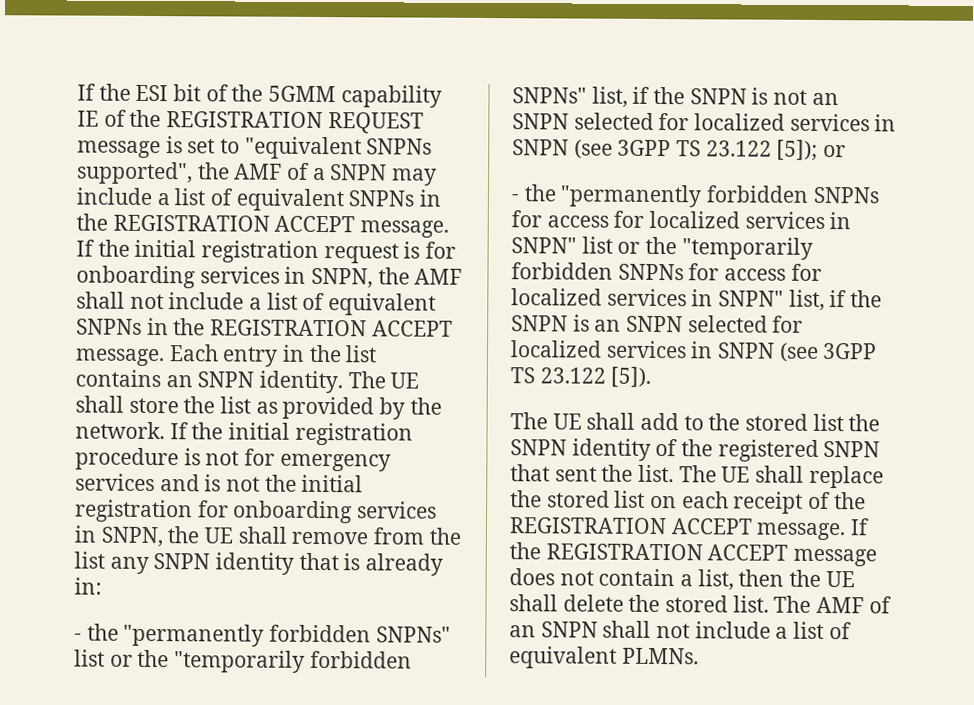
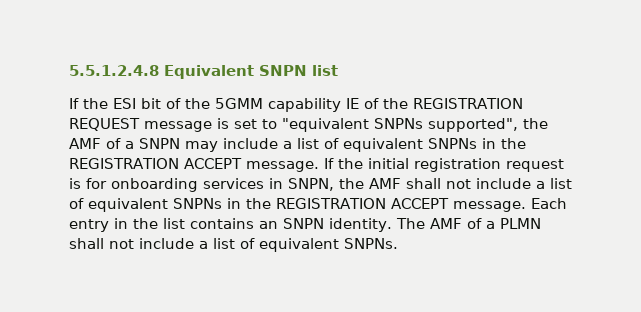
+ 5.5.1.2.4.8 Equivalent SNPN list
- The UE shall store the list as provided by the network. If the initial registration procedure is not for emergency services and is not the initial registration for onboarding services in SNPN, the UE shall remove from the list any SNPN identity that is already in:
- - the "permanently forbidden SNPNs" list or the "temporarily forbidden SNPNs" list, if the SNPN is not an SNPN selected for localized services in SNPN (see 3GPP TS 23.122 [5]); or
- - the "permanently forbidden SNPNs for access for localized services in SNPN" list or the "temporarily forbidden SNPNs for access for localized services in SNPN" list, if the SNPN is an SNPN selected for localized services in SNPN (see 3GPP TS 23.122 [5]).
- The UE shall add to the stored list the SNPN identity of the registered SNPN that sent the list. The UE shall replace the stored list on each receipt of the REGISTRATION ACCEPT message. If the REGISTRATION ACCEPT message does not contain a list, then the UE shall delete the stored list. The AMF of an SNPN shall not include a list of equivalent PLMNs.
+ The AMF of a PLMN shall not include a list of equivalent SNPNs.

